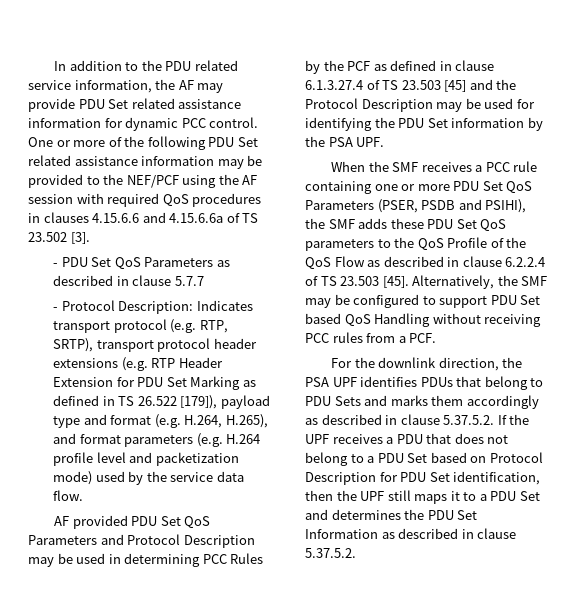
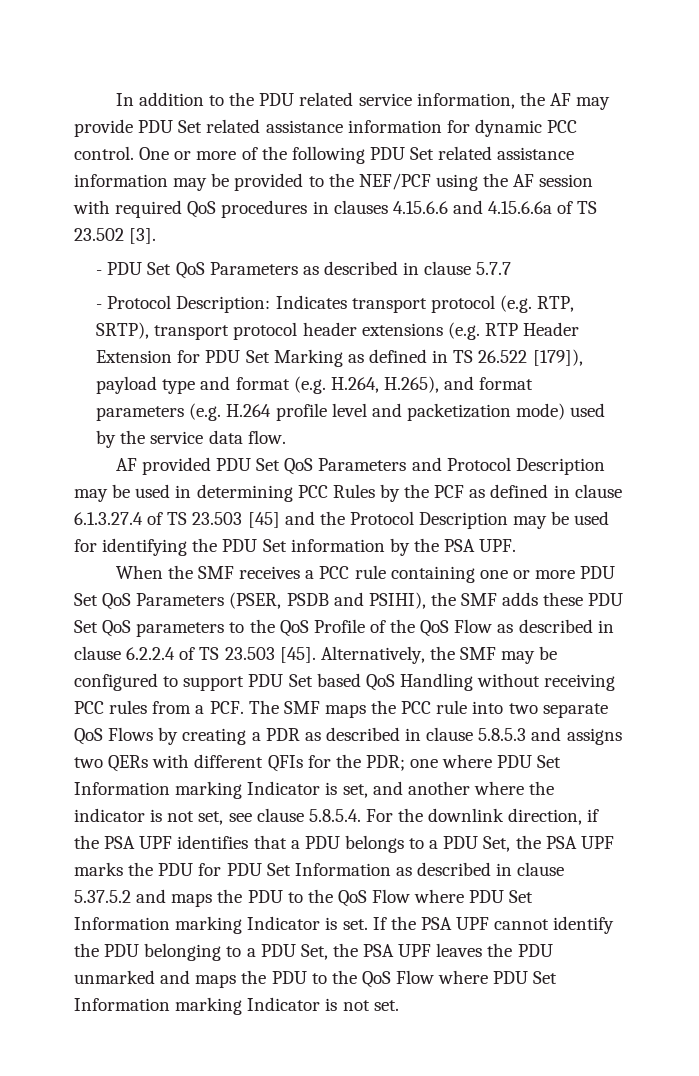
- Alternatively, the SMF may be configured to support PDU Set based QoS Handling without receiving PCC rules from a PCF.
- For the downlink direction, the PSA UPF identifies PDUs that belong to PDU Sets and marks them accordingly as described in clause 5.37.5.2. If the UPF receives a PDU that does not belong to a PDU Set based on Protocol Description for PDU Set identification, then the UPF still maps it to a PDU Set and determines the PDU Set Information as described in clause 5.37.5.2.
+ Alternatively, the SMF may be configured to support PDU Set based QoS Handling without receiving PCC rules from a PCF. The SMF maps the PCC rule into two separate QoS Flows by creating a PDR as described in clause 5.8.5.3 and assigns two QERs with different QFIs for the PDR; one where PDU Set Information marking Indicator is set, and another where the indicator is not set, see clause 5.8.5.4. For the downlink direction, if the PSA UPF identifies that a PDU belongs to a PDU Set, the PSA UPF marks the PDU for PDU Set Information as described in clause 5.37.5.2 and maps the PDU to the QoS Flow where PDU Set Information marking Indicator is set. If the PSA UPF cannot identify the PDU belonging to a PDU Set, the PSA UPF leaves the PDU unmarked and maps the PDU to the QoS Flow where PDU Set Information marking Indicator is not set.

